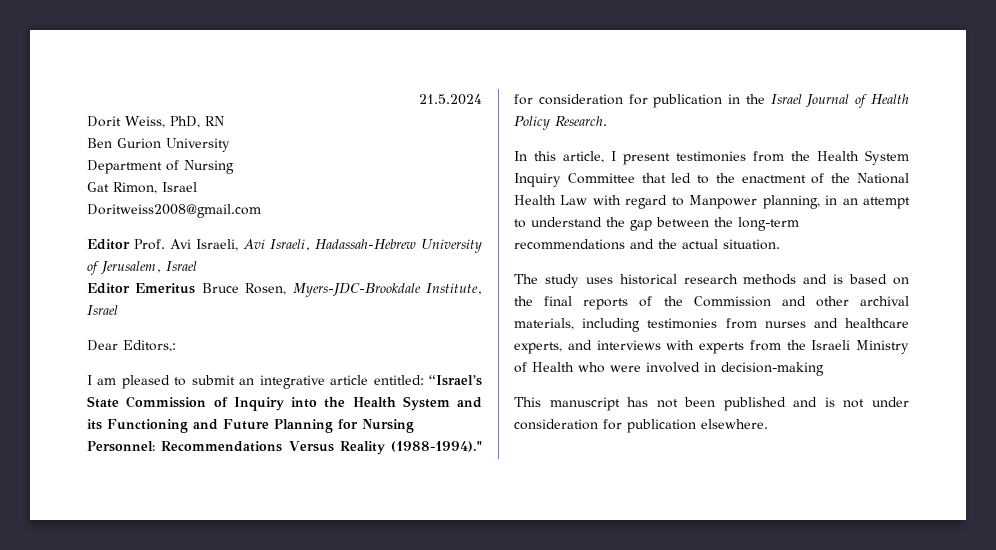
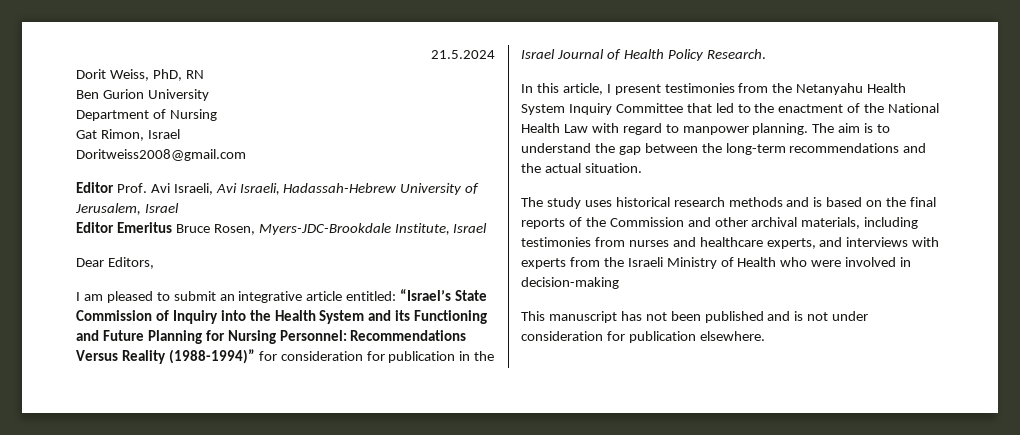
- Dear Editors,:
+ Dear Editors,
- I am pleased to submit an integrative article entitled: “Israel’s State Commission of Inquiry into the Health System and its Functioning and Future Planning for Nursing Personnel: Recommendations Versus Reality (1988-1994)." for consideration for publication in the Israel Journal of Health Policy Research.
+ I am pleased to submit an integrative article entitled: “Israel’s State Commission of Inquiry into the Health System and its Functioning and Future Planning for Nursing Personnel: Recommendations Versus Reality (1988-1994)” for consideration for publication in the Israel Journal of Health Policy Research.
- In this article, I present testimonies from the Health System Inquiry Committee that led to the enactment of the National Health Law with regard to Manpower planning, in an attempt to understand the gap between the long-term recommendations and the actual situation.
+ In this article, I present testimonies from the Netanyahu Health System Inquiry Committee that led to the enactment of the National Health Law with regard to manpower planning. The aim is to understand the gap between the long-term recommendations and the actual situation.

